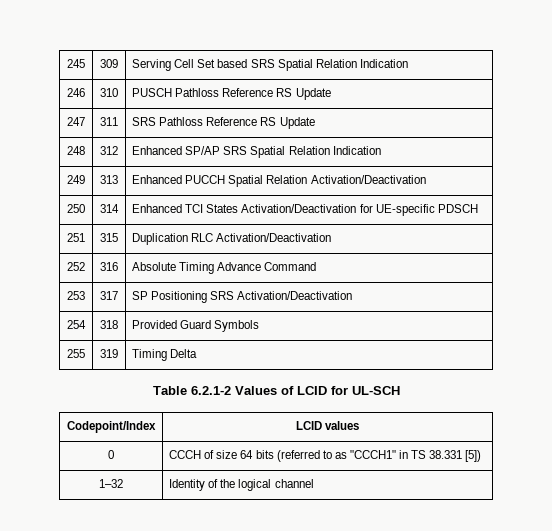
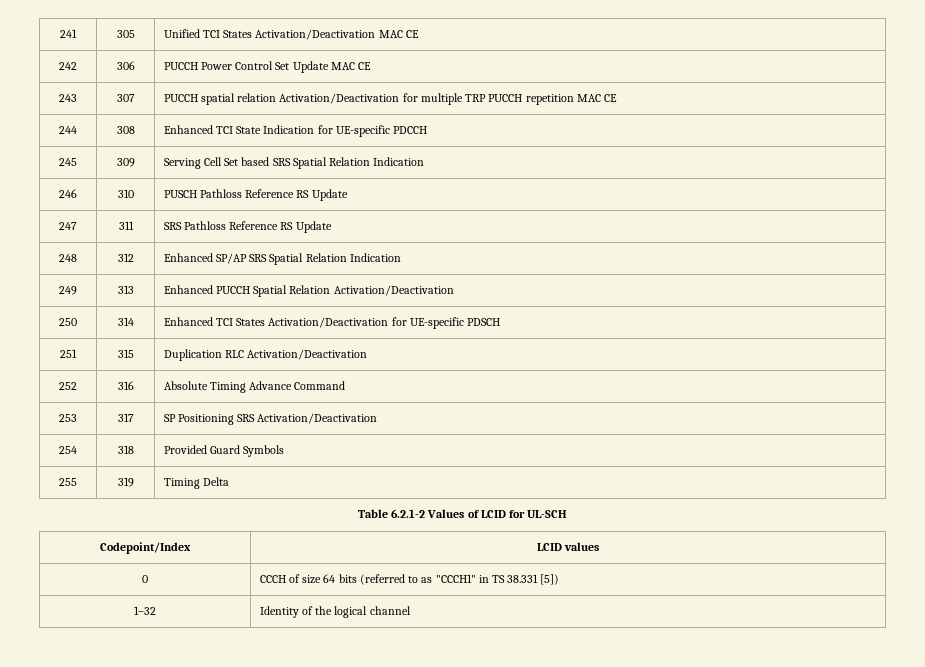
+ 241 | 305 | Unified TCI States Activation/Deactivation MAC CE
+ 242 | 306 | PUCCH Power Control Set Update MAC CE
+ 243 | 307 | PUCCH spatial relation Activation/Deactivation for multiple TRP PUCCH repetition MAC CE
+ 244 | 308 | Enhanced TCI State Indication for UE-specific PDCCH

